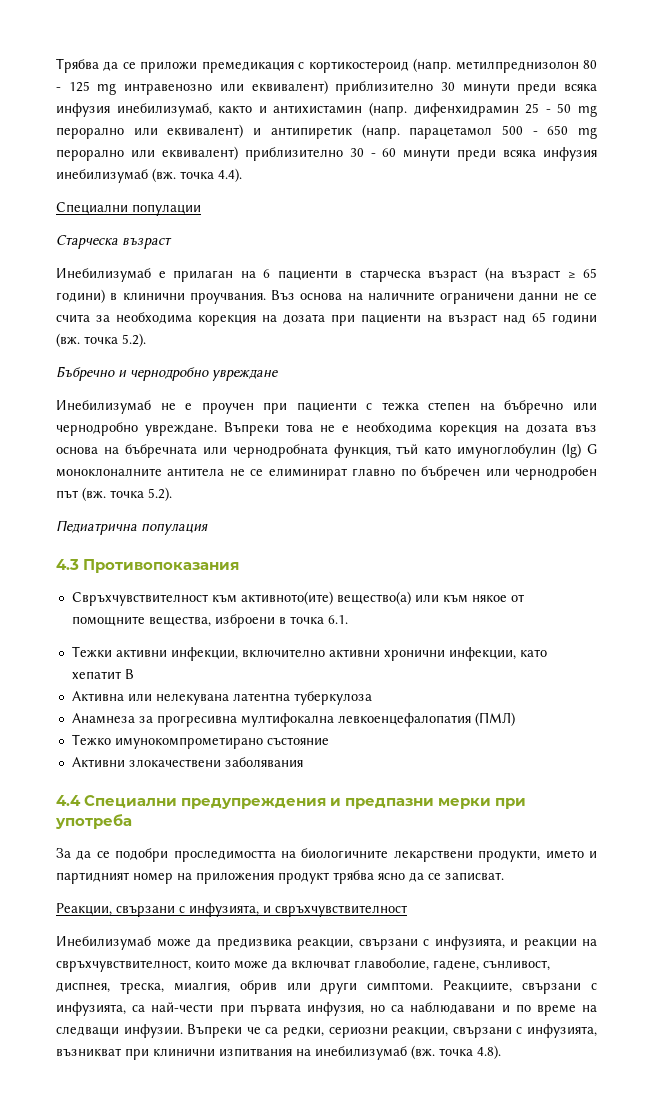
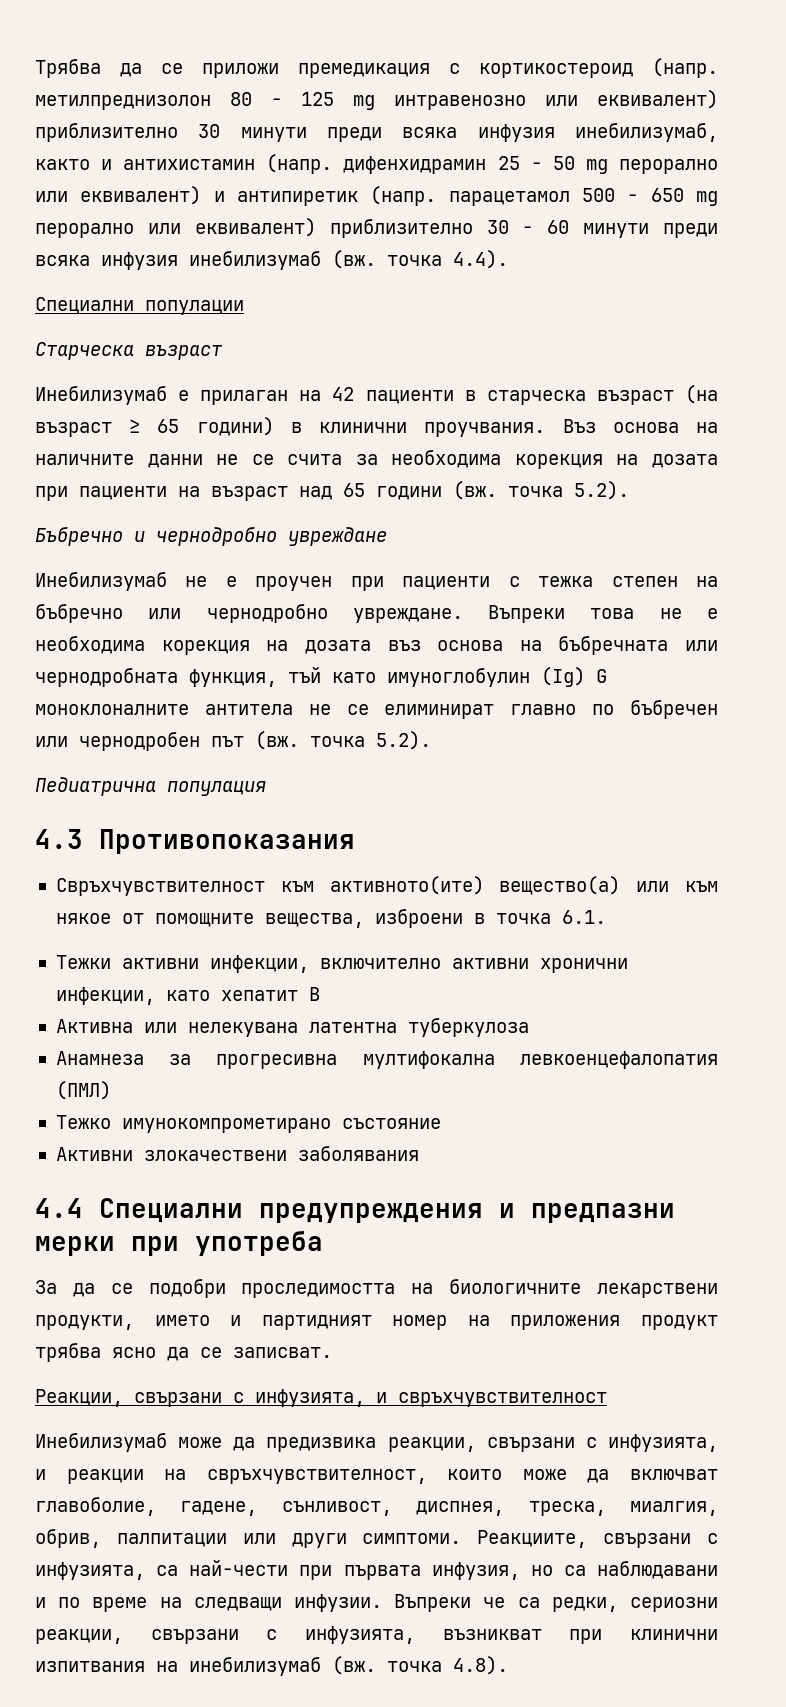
- Инебилизумаб е прилаган на 6 пациенти в старческа възраст (на възраст ≥ 65 години) в клинични проучвания.
+ Инебилизумаб е прилаган на 42 пациенти в старческа възраст (на възраст ≥ 65 години) в клинични проучвания.
- Въз основа на наличните ограничени данни не се счита за необходима корекция на дозата при пациенти на възраст над 65 години (вж. точка 5.2).
+ Въз основа на наличните данни не се счита за необходима корекция на дозата при пациенти на възраст над 65 години (вж. точка 5.2).
- Инебилизумаб може да предизвика реакции, свързани с инфузията, и реакции на свръхчувствителност, които може да включват главоболие, гадене, сънливост, диспнея, треска, миалгия, обрив или други симптоми.
+ Инебилизумаб може да предизвика реакции, свързани с инфузията, и реакции на свръхчувствителност, които може да включват главоболие, гадене, сънливост, диспнея, треска, миалгия, обрив, палпитации или други симптоми.

